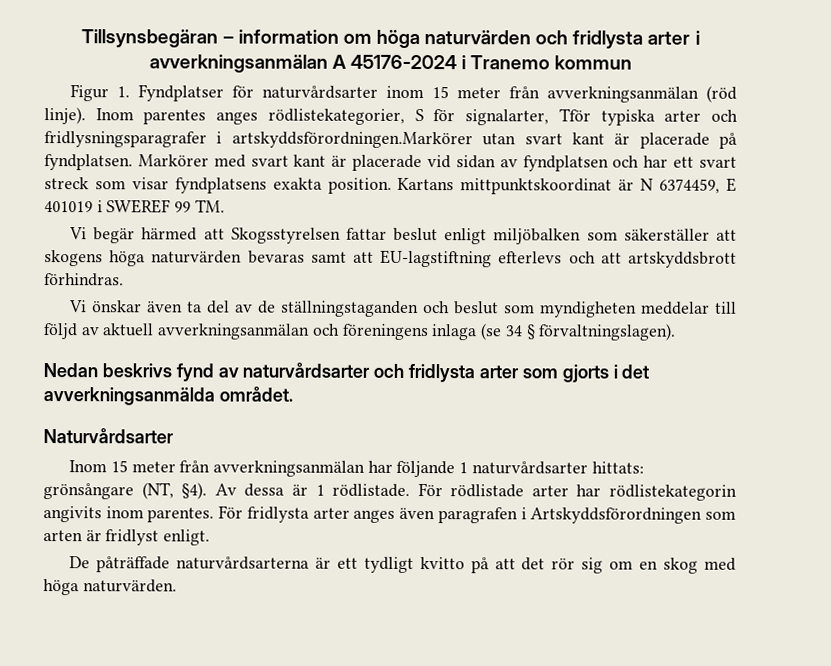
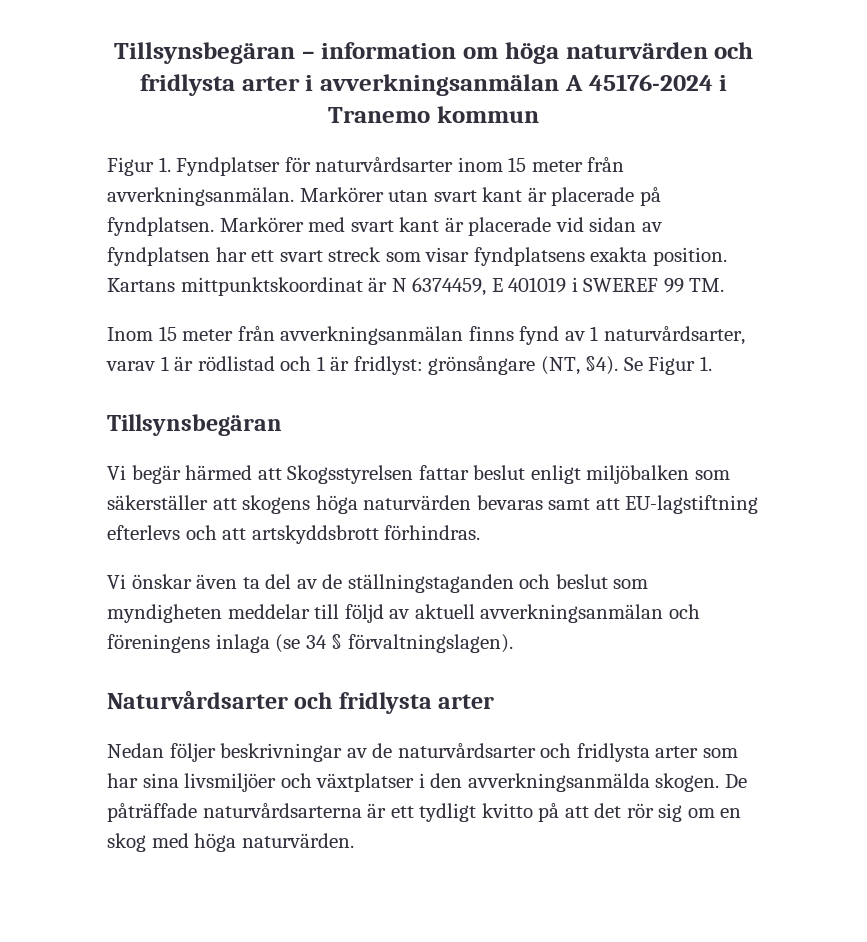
- Figur 1. Fyndplatser för naturvårdsarter inom 15 meter från avverkningsanmälan (röd linje). Inom parentes anges rödlistekategorier, S för signalarter, Tför typiska arter och fridlysningsparagrafer i artskyddsförordningen.Markörer utan svart kant är placerade på fyndplatsen.
+ Figur 1. Fyndplatser för naturvårdsarter inom 15 meter från avverkningsanmälan. Markörer utan svart kant är placerade på fyndplatsen.
- Markörer med svart kant är placerade vid sidan av fyndplatsen och har ett svart streck som visar fyndplatsens exakta position.
+ Markörer med svart kant är placerade vid sidan av fyndplatsen har ett svart streck som visar fyndplatsens exakta position.
+ Inom 15 meter från avverkningsanmälan finns fynd av 1 naturvårdsarter, varav 1 är rödlistad och 1 är fridlyst: grönsångare (NT, §4). Se Figur 1.
+ Tillsynsbegäran
- Nedan beskrivs fynd av naturvårdsarter och fridlysta arter som gjorts i det avverkningsanmälda området.
- Naturvårdsarter
- Inom 15 meter från avverkningsanmälan har följande 1 naturvårdsarter hittats: grönsångare (NT, §4). Av dessa är 1 rödlistade. För rödlistade arter har rödlistekategorin angivits inom parentes. För fridlysta arter anges även paragrafen i Artskyddsförordningen som arten är fridlyst enligt.
- De påträffade naturvårdsarterna är ett tydligt kvitto på att det rör sig om en skog med höga naturvärden.
+ Naturvårdsarter och fridlysta arter
+ Nedan följer beskrivningar av de naturvårdsarter och fridlysta arter som har sina livsmiljöer och växtplatser i den avverkningsanmälda skogen. De påträffade naturvårdsarterna är ett tydligt kvitto på att det rör sig om en skog med höga naturvärden.

